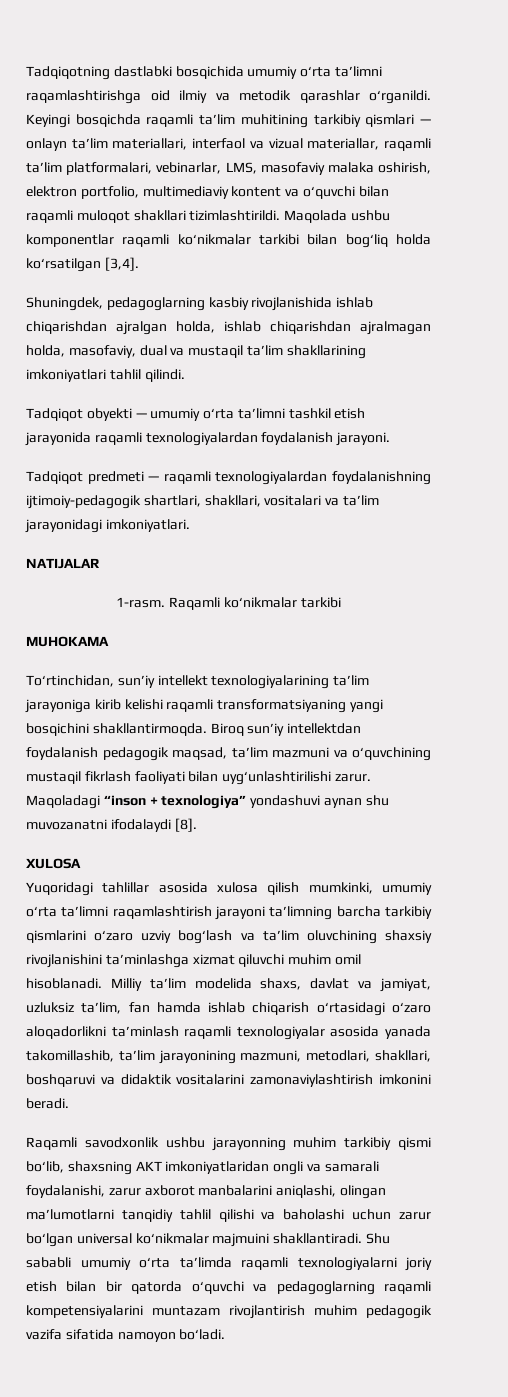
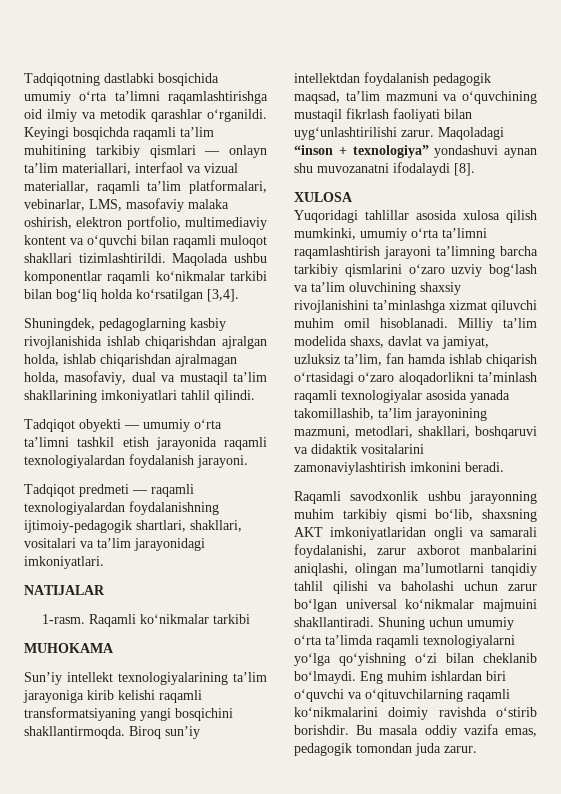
- To‘rtinchidan, sun’iy intellekt texnologiyalarining ta’lim jarayoniga kirib kelishi raqamli transformatsiyaning yangi bosqichini shakllantirmoqda.
+ Sun’iy intellekt texnologiyalarining ta’lim jarayoniga kirib kelishi raqamli transformatsiyaning yangi bosqichini shakllantirmoqda.
- Shu sababli umumiy o‘rta ta’limda raqamli texnologiyalarni joriy etish bilan bir qatorda o‘quvchi va pedagoglarning raqamli kompetensiyalarini muntazam rivojlantirish muhim pedagogik vazifa sifatida namoyon bo‘ladi.
+ Shuning uchun umumiy o‘rta ta’limda raqamli texnologiyalarni yo‘lga qo‘yishning o‘zi bilan cheklanib bo‘lmaydi. Eng muhim ishlardan biri o‘quvchi va o‘qituvchilarning raqamli ko‘nikmalarini doimiy ravishda o‘stirib borishdir. Bu masala oddiy vazifa emas, pedagogik tomondan juda zarur.

